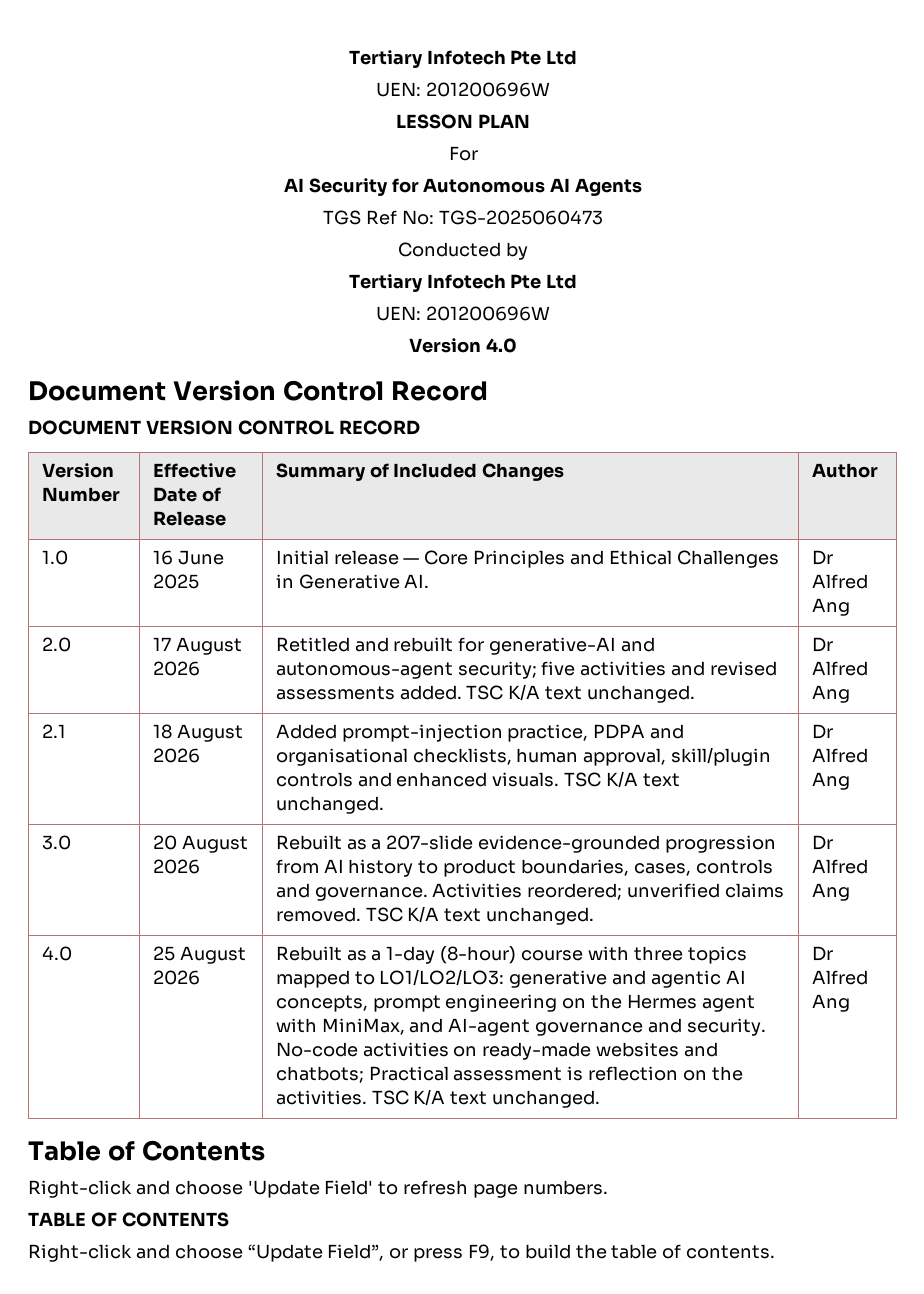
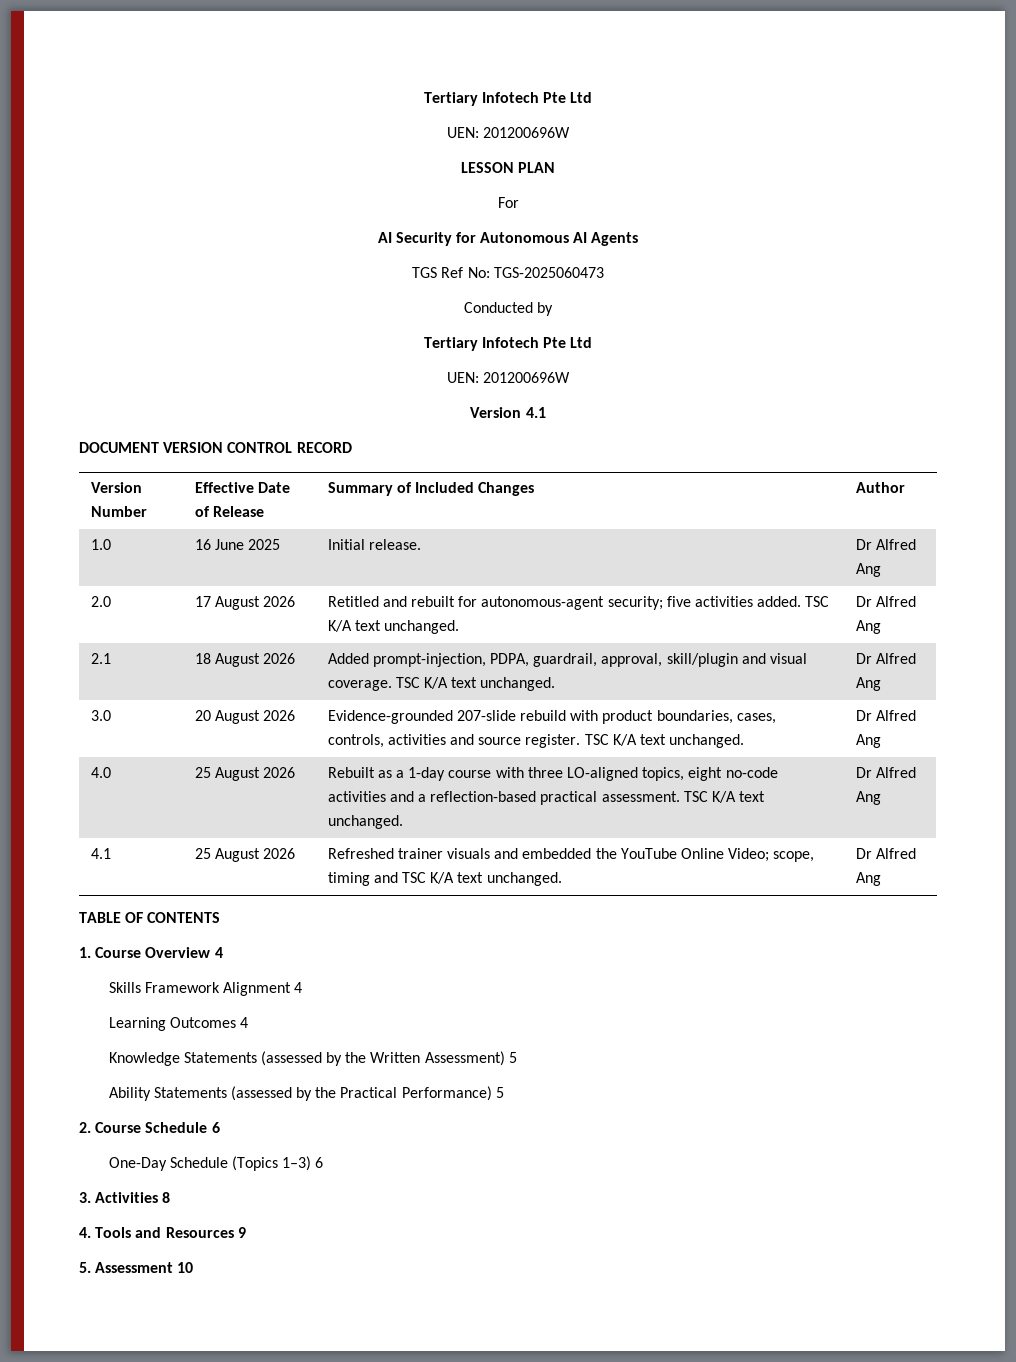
- Version 4.0
- Document Version Control Record
+ Version 4.1
- 1.0 | 16 June 2025 | Initial release — Core Principles and Ethical Challenges in Generative AI. | Dr Alfred Ang
+ 1.0 | 16 June 2025 | Initial release. | Dr Alfred Ang
- 2.0 | 17 August 2026 | Retitled and rebuilt for generative-AI and autonomous-agent security; five activities and revised assessments added. TSC K/A text unchanged. | Dr Alfred Ang
+ 2.0 | 17 August 2026 | Retitled and rebuilt for autonomous-agent security; five activities added. TSC K/A text unchanged. | Dr Alfred Ang
- 2.1 | 18 August 2026 | Added prompt-injection practice, PDPA and organisational checklists, human approval, skill/plugin controls and enhanced visuals. TSC K/A text unchanged. | Dr Alfred Ang
+ 2.1 | 18 August 2026 | Added prompt-injection, PDPA, guardrail, approval, skill/plugin and visual coverage. TSC K/A text unchanged. | Dr Alfred Ang
- 3.0 | 20 August 2026 | Rebuilt as a 207-slide evidence-grounded progression from AI history to product boundaries, cases, controls and governance. Activities reordered; unverified claims removed. TSC K/A text unchanged. | Dr Alfred Ang
+ 3.0 | 20 August 2026 | Evidence-grounded 207-slide rebuild with product boundaries, cases, controls, activities and source register. TSC K/A text unchanged. | Dr Alfred Ang
- Rebuilt as a 1-day (8-hour) course with three topics mapped to LO1/LO2/LO3: generative and agentic AI concepts, prompt engineering on the Hermes agent with MiniMax, and AI-agent governance and security. No-code activities on ready-made websites and chatbots; Practical assessment is reflection on the activities. TSC K/A text unchanged. | Dr Alfred Ang
- Table of Contents
- Right-click and choose 'Update Field' to refresh page numbers.
+ Rebuilt as a 1-day course with three LO-aligned topics, eight no-code activities and a reflection-based practical assessment. TSC K/A text unchanged. | Dr Alfred Ang
+ 4.1 | 25 August 2026 | Refreshed trainer visuals and embedded the YouTube Online Video; scope, timing and TSC K/A text unchanged. | Dr Alfred Ang
  TABLE OF CONTENTS
- Right-click and choose “Update Field”, or press F9, to build the table of contents.
+ 1. Course Overview 4
+ Skills Framework Alignment 4
+ Learning Outcomes 4
+ Knowledge Statements (assessed by the Written Assessment) 5
+ Ability Statements (assessed by the Practical Performance) 5
+ 2. Course Schedule 6
+ One-Day Schedule (Topics 1–3) 6
+ 3. Activities 8
+ 4. Tools and Resources 9
+ 5. Assessment 10

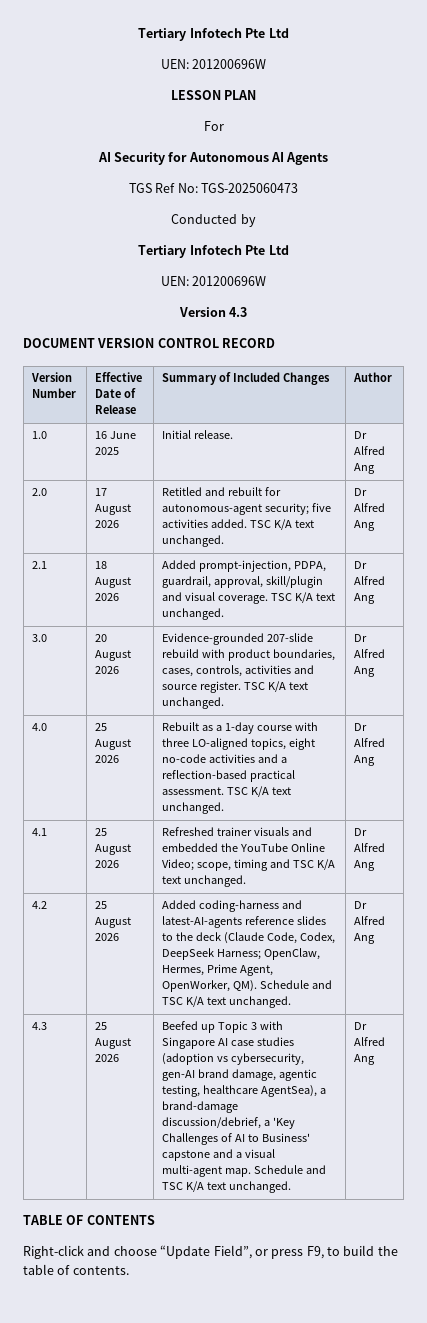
- Version 4.1
+ Version 4.3
+ 4.2 | 25 August 2026 | Added coding-harness and latest-AI-agents reference slides to the deck (Claude Code, Codex, DeepSeek Harness; OpenClaw, Hermes, Prime Agent, OpenWorker, QM). Schedule and TSC K/A text unchanged. | Dr Alfred Ang
+ 4.3 | 25 August 2026 | Beefed up Topic 3 with Singapore AI case studies (adoption vs cybersecurity, gen-AI brand damage, agentic testing, healthcare AgentSea), a brand-damage discussion/debrief, a 'Key Challenges of AI to Business' capstone and a visual multi-agent map. Schedule and TSC K/A text unchanged. | Dr Alfred Ang
  TABLE OF CONTENTS
- 1. Course Overview 4
- Skills Framework Alignment 4
- Learning Outcomes 4
- Knowledge Statements (assessed by the Written Assessment) 5
- Ability Statements (assessed by the Practical Performance) 5
- 2. Course Schedule 6
- One-Day Schedule (Topics 1–3) 6
- 3. Activities 8
- 4. Tools and Resources 9
- 5. Assessment 10
+ Right-click and choose “Update Field”, or press F9, to build the table of contents.

